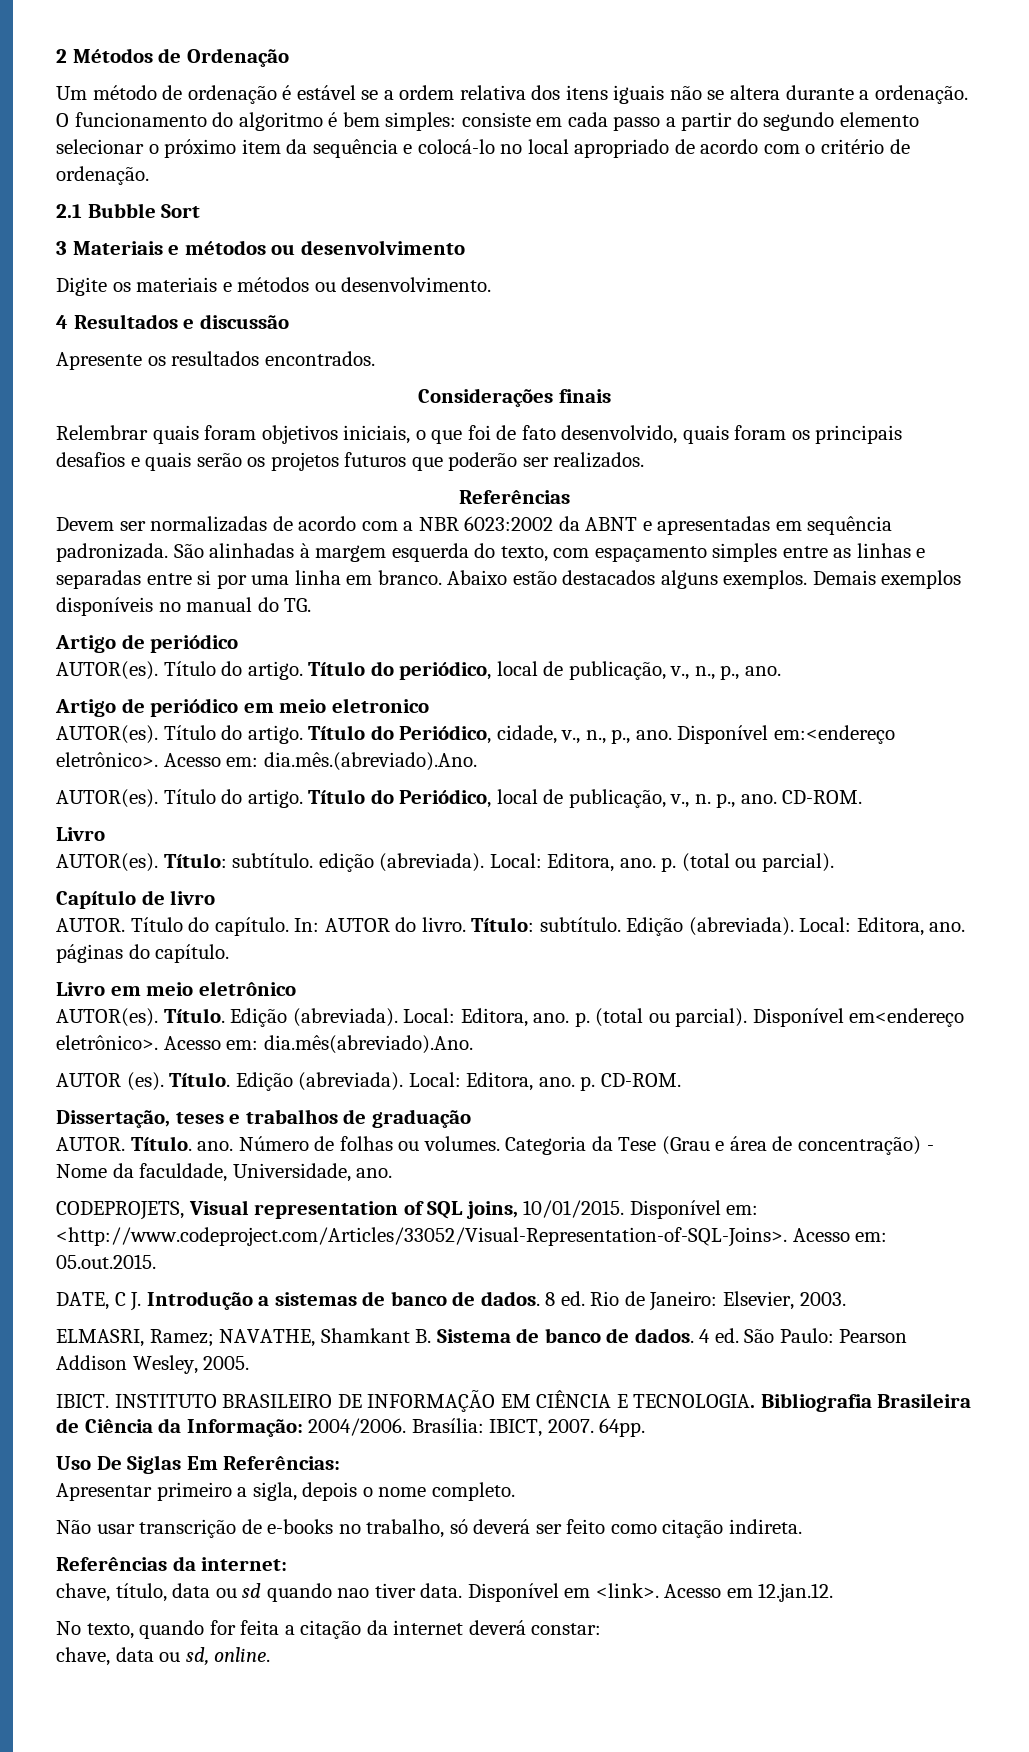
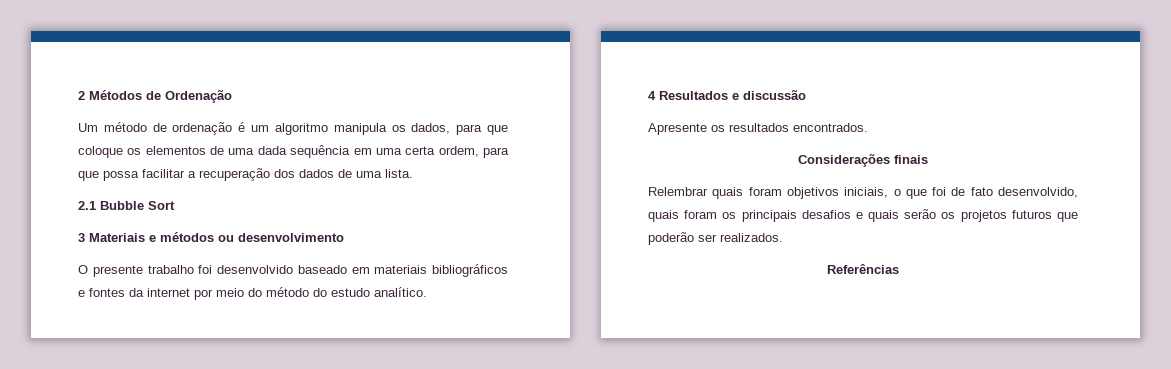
- Um método de ordenação é estável se a ordem relativa dos itens iguais não se altera durante a ordenação. O funcionamento do algoritmo é bem simples: consiste em cada passo a partir do segundo elemento selecionar o próximo item da sequência e colocá-lo no local apropriado de acordo com o critério de ordenação.
+ Um método de ordenação é um algoritmo manipula os dados, para que coloque os elementos de uma dada sequência em uma certa ordem, para que possa facilitar a recuperação dos dados de uma lista.
- Digite os materiais e métodos ou desenvolvimento.
+ O presente trabalho foi desenvolvido baseado em materiais bibliográficos e fontes da internet por meio do método do estudo analítico.
- Devem ser normalizadas de acordo com a NBR 6023:2002 da ABNT e apresentadas em sequência padronizada. São alinhadas à margem esquerda do texto, com espaçamento simples entre as linhas e separadas entre si por uma linha em branco. Abaixo estão destacados alguns exemplos. Demais exemplos disponíveis no manual do TG.
- Artigo de periódico
- AUTOR(es). Título do artigo. Título do periódico, local de publicação, v., n., p., ano.
- Artigo de periódico em meio eletronico
- AUTOR(es). Título do artigo. Título do Periódico, cidade, v., n., p., ano. Disponível em:<endereço eletrônico>. Acesso em: dia.mês.(abreviado).Ano.
- AUTOR(es). Título do artigo. Título do Periódico, local de publicação, v., n. p., ano. CD-ROM.
- Livro
- AUTOR(es). Título: subtítulo. edição (abreviada). Local: Editora, ano. p. (total ou parcial).
- Capítulo de livro
- AUTOR. Título do capítulo. In: AUTOR do livro. Título: subtítulo. Edição (abreviada). Local: Editora, ano. páginas do capítulo.
- Livro em meio eletrônico
- AUTOR(es). Título. Edição (abreviada). Local: Editora, ano. p. (total ou parcial). Disponível em<endereço eletrônico>. Acesso em: dia.mês(abreviado).Ano.
- AUTOR (es). Título. Edição (abreviada). Local: Editora, ano. p. CD-ROM.
- Dissertação, teses e trabalhos de graduação
- AUTOR. Título. ano. Número de folhas ou volumes. Categoria da Tese (Grau e área de concentração) - Nome da faculdade, Universidade, ano.
- CODEPROJETS, Visual representation of SQL joins, 10/01/2015. Disponível em: <http://www.codeproject.com/Articles/33052/Visual-Representation-of-SQL-Joins>. Acesso em: 05.out.2015.
- DATE, C J. Introdução a sistemas de banco de dados. 8 ed. Rio de Janeiro: Elsevier, 2003.
- ELMASRI, Ramez; NAVATHE, Shamkant B. Sistema de banco de dados. 4 ed. São Paulo: Pearson Addison Wesley, 2005.
- IBICT. INSTITUTO BRASILEIRO DE INFORMAÇÃO EM CIÊNCIA E TECNOLOGIA. Bibliografia Brasileira de Ciência da Informação: 2004/2006. Brasília: IBICT, 2007. 64pp.
- Uso De Siglas Em Referências:
- Apresentar primeiro a sigla, depois o nome completo.
- Não usar transcrição de e-books no trabalho, só deverá ser feito como citação indireta.
- Referências da internet:
- chave, título, data ou sd quando nao tiver data. Disponível em <link>. Acesso em 12.jan.12.
- No texto, quando for feita a citação da internet deverá constar:
- chave, data ou sd, online.

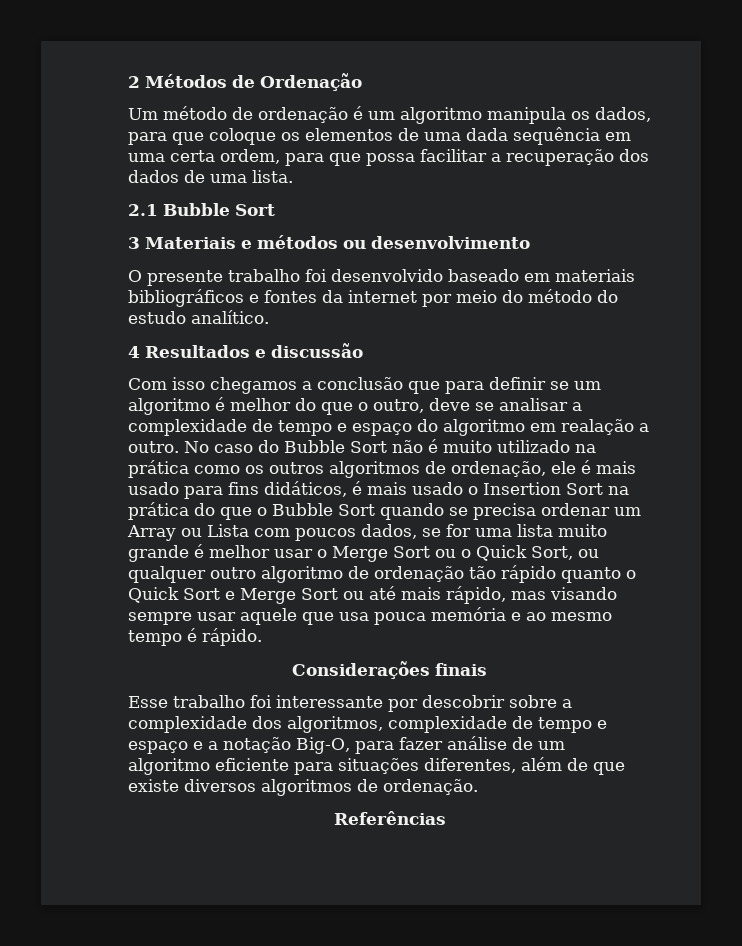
- Apresente os resultados encontrados.
+ Com isso chegamos a conclusão que para definir se um algoritmo é melhor do que o outro, deve se analisar a complexidade de tempo e espaço do algoritmo em realação a outro. No caso do Bubble Sort não é muito utilizado na prática como os outros algoritmos de ordenação, ele é mais usado para fins didáticos, é mais usado o Insertion Sort na prática do que o Bubble Sort quando se precisa ordenar um Array ou Lista com poucos dados, se for uma lista muito grande é melhor usar o Merge Sort ou o Quick Sort, ou qualquer outro algoritmo de ordenação tão rápido quanto o Quick Sort e Merge Sort ou até mais rápido, mas visando sempre usar aquele que usa pouca memória e ao mesmo tempo é rápido.
  Considerações finais
- Relembrar quais foram objetivos iniciais, o que foi de fato desenvolvido, quais foram os principais desafios e quais serão os projetos futuros que poderão ser realizados.
+ Esse trabalho foi interessante por descobrir sobre a complexidade dos algoritmos, complexidade de tempo e espaço e a notação Big-O, para fazer análise de um algoritmo eficiente para situações diferentes, além de que existe diversos algoritmos de ordenação.

